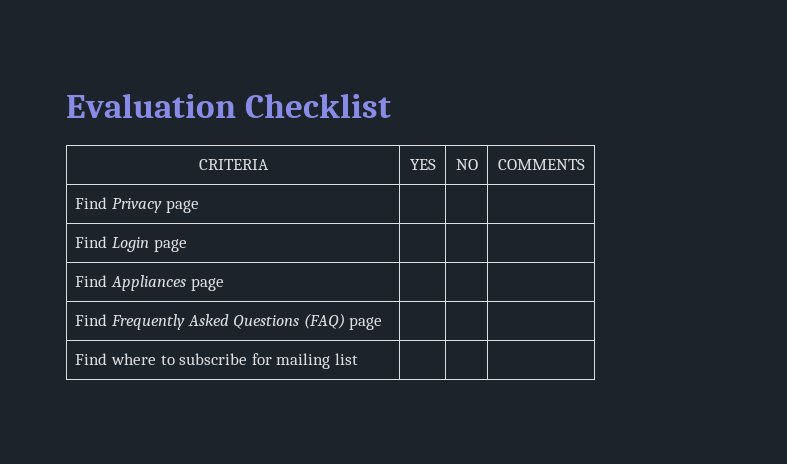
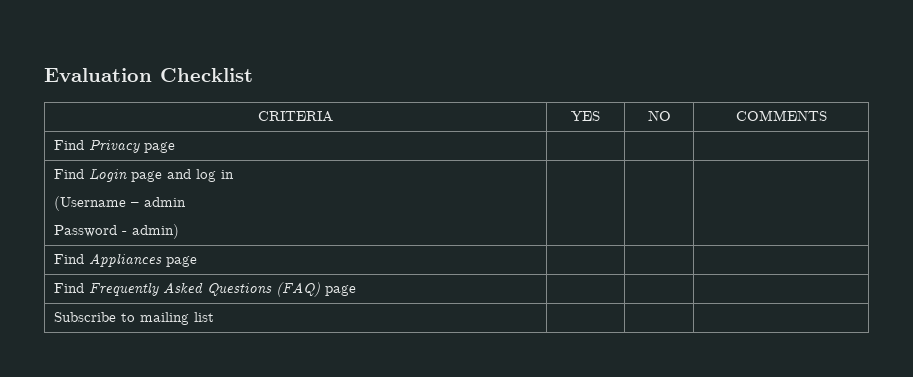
- Find Login page | | |
+ Find Login page and log in
+ (Username – admin
+ Password - admin) | | |
- Find where to subscribe for mailing list | | |
+ Subscribe to mailing list | | |

